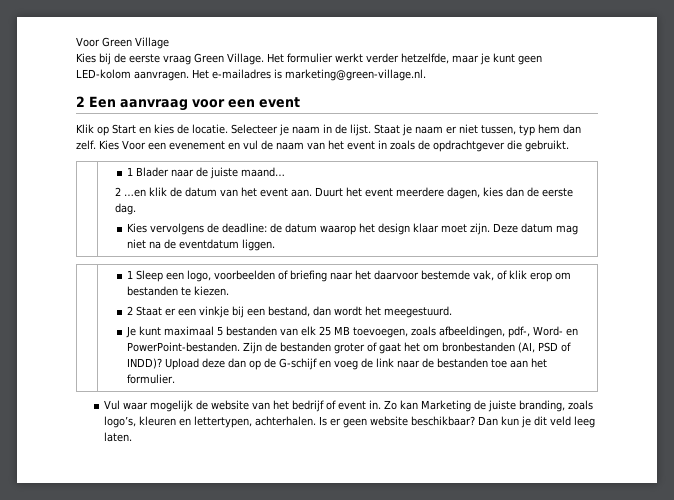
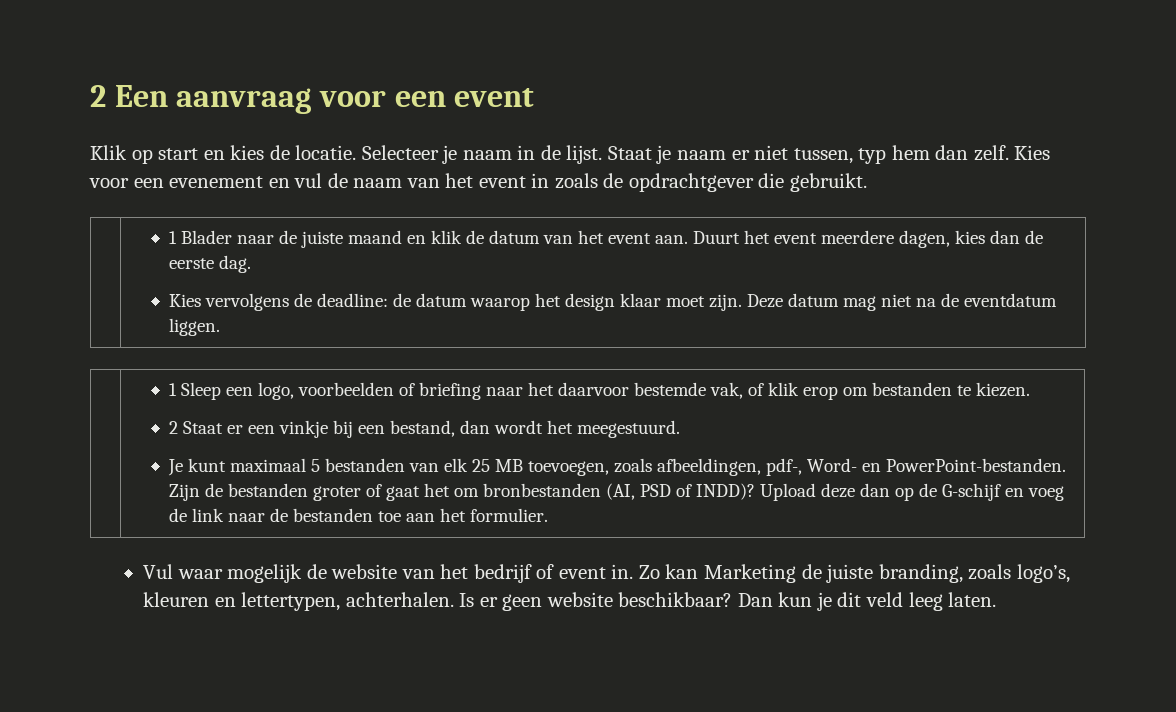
- Voor Green Village
- Kies bij de eerste vraag Green Village. Het formulier werkt verder hetzelfde, maar je kunt geen LED-kolom aanvragen. Het e-mailadres is marketing@green-village.nl.
- Klik op Start en kies de locatie.
+ Klik op start en kies de locatie.
- Kies Voor een evenement en vul de naam van het event in zoals de opdrachtgever die gebruikt.
+ Kies voor een evenement en vul de naam van het event in zoals de opdrachtgever die gebruikt.
- 1 Blader naar de juiste maand…
- 2 …en klik de datum van het event aan.
+ 1 Blader naar de juiste maand en klik de datum van het event aan.

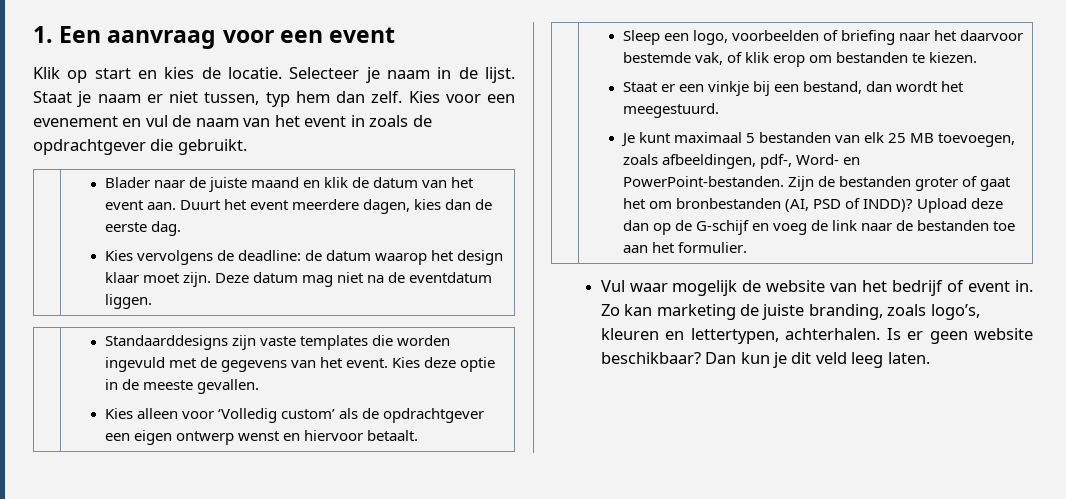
- 2 Een aanvraag voor een event
+ 1. Een aanvraag voor een event
- 1 Blader naar de juiste maand en klik de datum van het event aan.
+ Blader naar de juiste maand en klik de datum van het event aan.
- 1 Sleep een logo, voorbeelden of briefing naar het daarvoor bestemde vak, of klik erop om bestanden te kiezen.
+ Standaarddesigns zijn vaste templates die worden ingevuld met de gegevens van het event. Kies deze optie in de meeste gevallen.
+ Kies alleen voor ‘Volledig custom’ als de opdrachtgever een eigen ontwerp wenst en hiervoor betaalt.
+ | Sleep een logo, voorbeelden of briefing naar het daarvoor bestemde vak, of klik erop om bestanden te kiezen.
- 2 Staat er een vinkje bij een bestand, dan wordt het meegestuurd.
+ Staat er een vinkje bij een bestand, dan wordt het meegestuurd.
- Zo kan Marketing de juiste branding, zoals logo’s, kleuren en lettertypen, achterhalen.
+ Zo kan marketing de juiste branding, zoals logo’s, kleuren en lettertypen, achterhalen.

